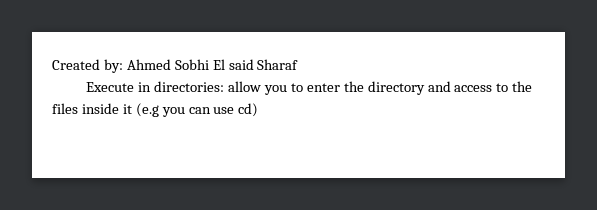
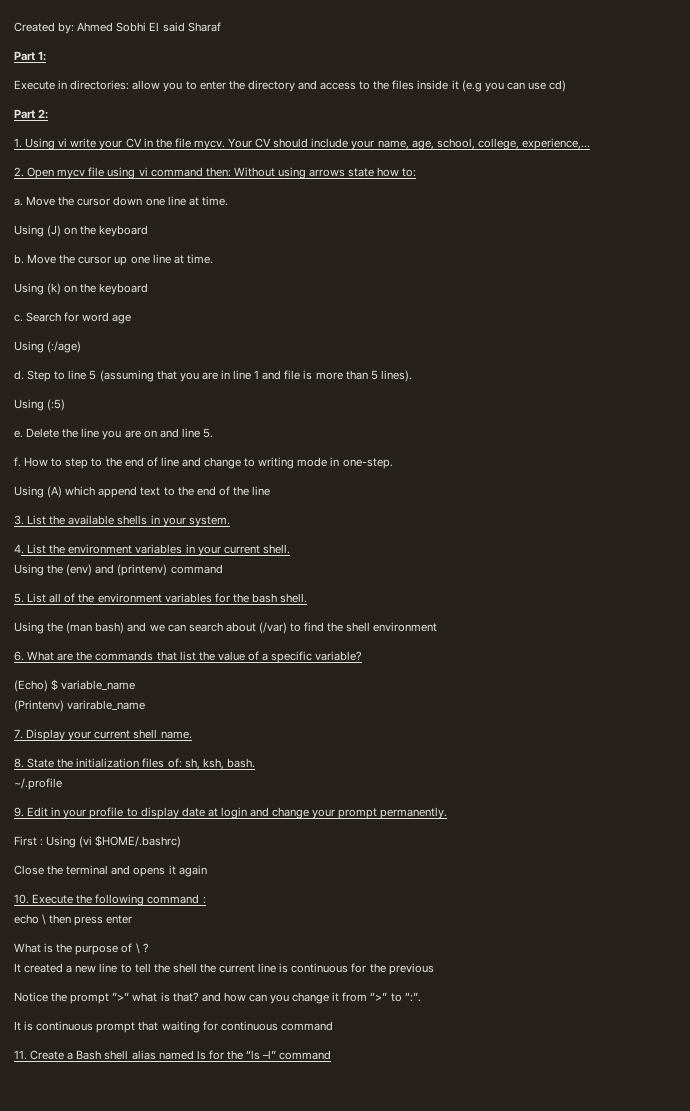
+ Part 1:
+ Part 2:
+ 1. Using vi write your CV in the file mycv. Your CV should include your name, age, school, college, experience,...
+ 2. Open mycv file using vi command then: Without using arrows state how to:
+ a. Move the cursor down one line at time.
+ Using (J) on the keyboard
+ b. Move the cursor up one line at time.
+ Using (k) on the keyboard
+ c. Search for word age
+ Using (:/age)
+ d. Step to line 5 (assuming that you are in line 1 and file is more than 5 lines).
+ Using (:5)
+ e. Delete the line you are on and line 5.
+ f. How to step to the end of line and change to writing mode in one-step.
+ Using (A) which append text to the end of the line
+ 3. List the available shells in your system.
+ 4. List the environment variables in your current shell.
+ Using the (env) and (printenv) command
+ 5. List all of the environment variables for the bash shell.
+ Using the (man bash) and we can search about (/var) to find the shell environment
+ 6. What are the commands that list the value of a specific variable?
+ (Echo) $ variable_name
+ (Printenv) varirable_name
+ 7. Display your current shell name.
+ 8. State the initialization files of: sh, ksh, bash.
+ ~/.profile
+ 9. Edit in your profile to display date at login and change your prompt permanently.
+ First : Using (vi $HOME/.bashrc)
+ Close the terminal and opens it again
+ 10. Execute the following command :
+ echo \ then press enter
+ What is the purpose of \ ?
+ It created a new line to tell the shell the current line is continuous for the previous
+ Notice the prompt ”>” what is that? and how can you change it from “>” to “:”.
+ It is continuous prompt that waiting for continuous command
+ 11. Create a Bash shell alias named ls for the “ls –l” command

